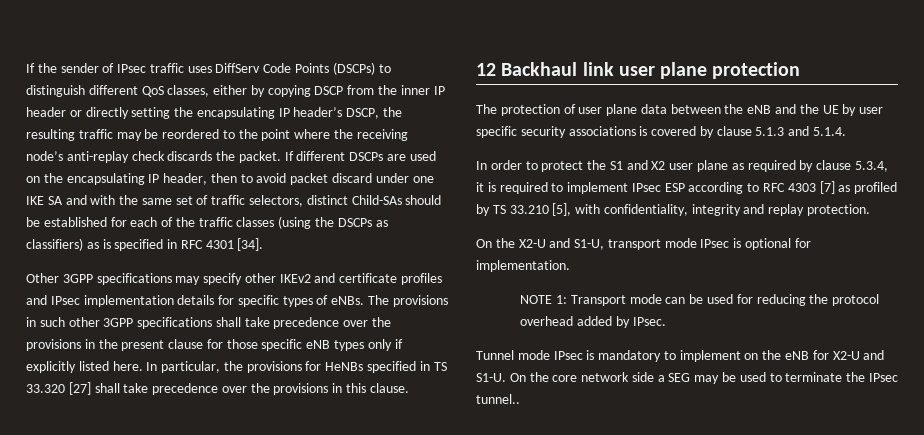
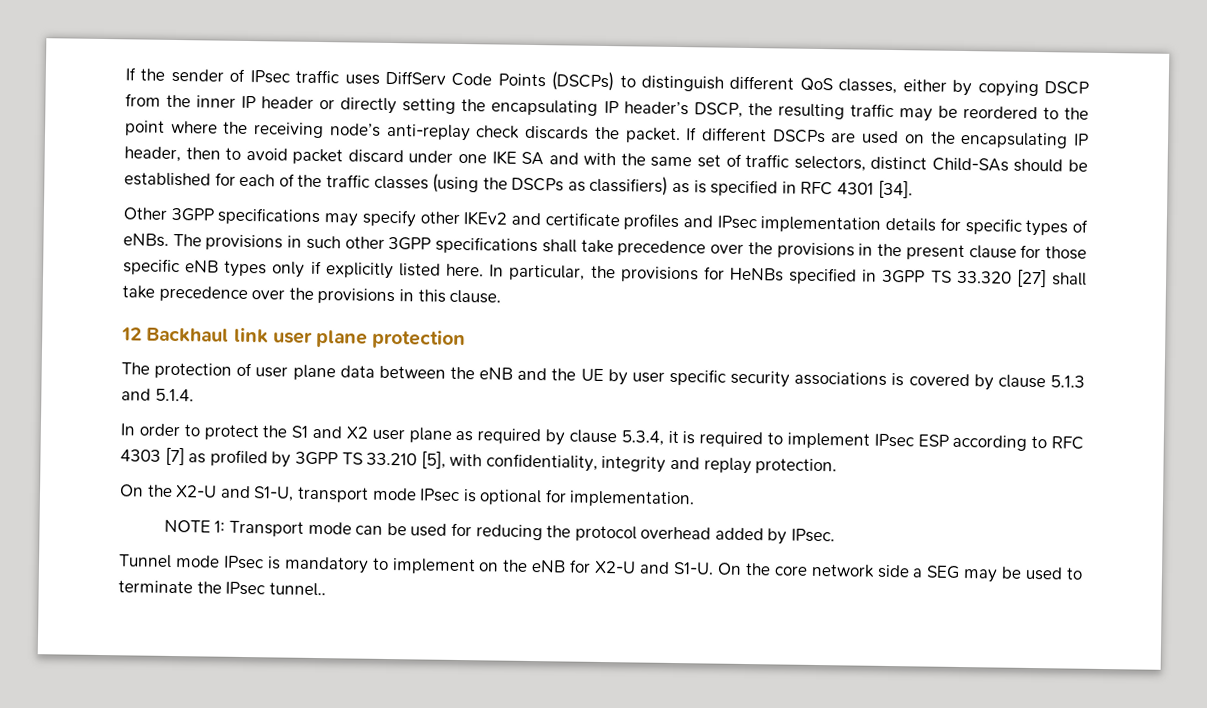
- In particular, the provisions for HeNBs specified in TS 33.320 [27] shall take precedence over the provisions in this clause.
+ In particular, the provisions for HeNBs specified in 3GPP TS 33.320 [27] shall take precedence over the provisions in this clause.
- In order to protect the S1 and X2 user plane as required by clause 5.3.4, it is required to implement IPsec ESP according to RFC 4303 [7] as profiled by TS 33.210 [5], with confidentiality, integrity and replay protection.
+ In order to protect the S1 and X2 user plane as required by clause 5.3.4, it is required to implement IPsec ESP according to RFC 4303 [7] as profiled by 3GPP TS 33.210 [5], with confidentiality, integrity and replay protection.

